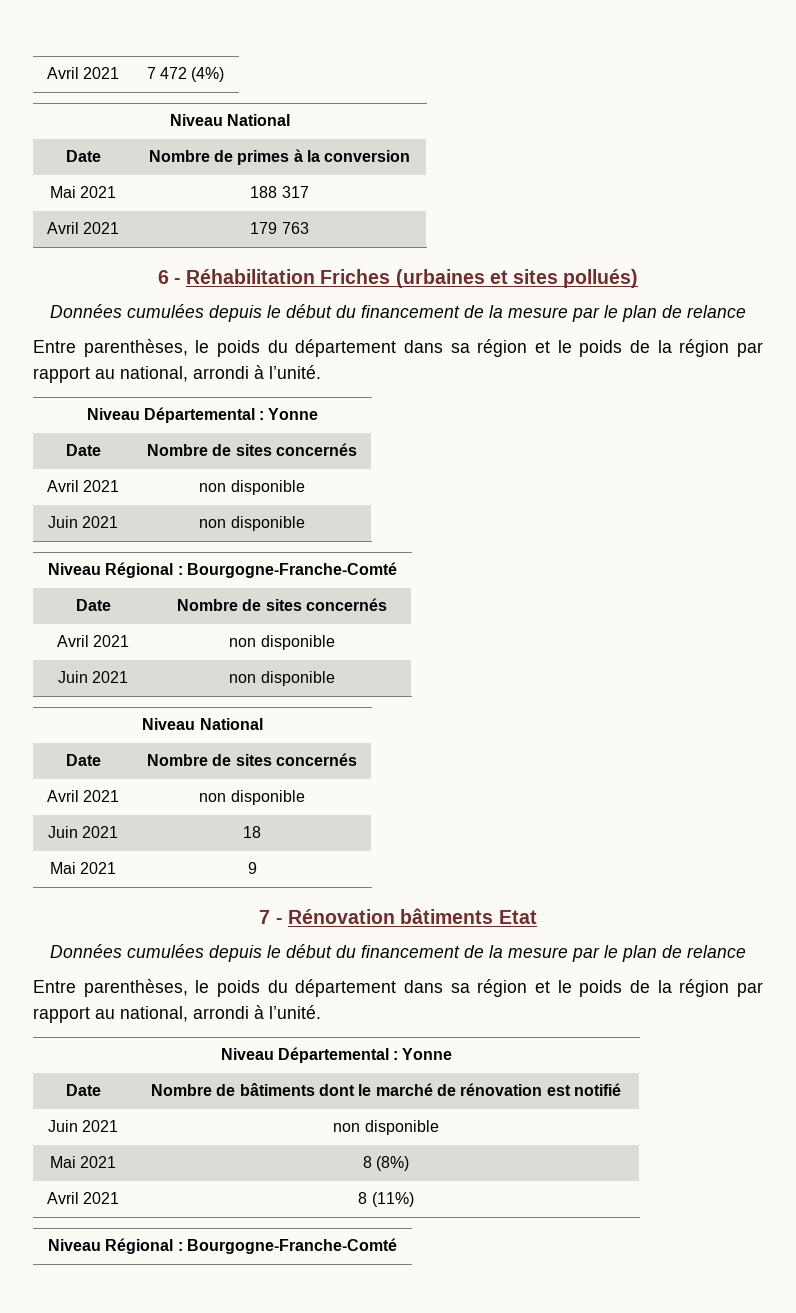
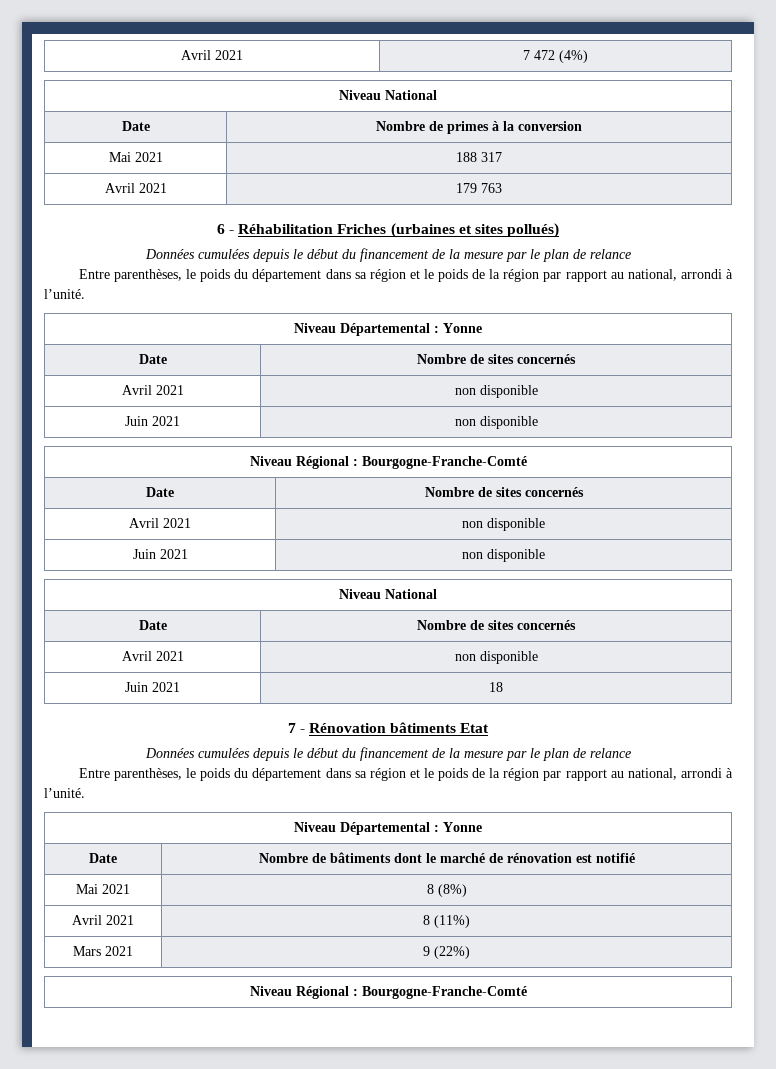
- Mai 2021 | 9
  Date | Nombre de bâtiments dont le marché de rénovation est notifié
- Juin 2021 | non disponible
+ Mars 2021 | 9 (22%)

